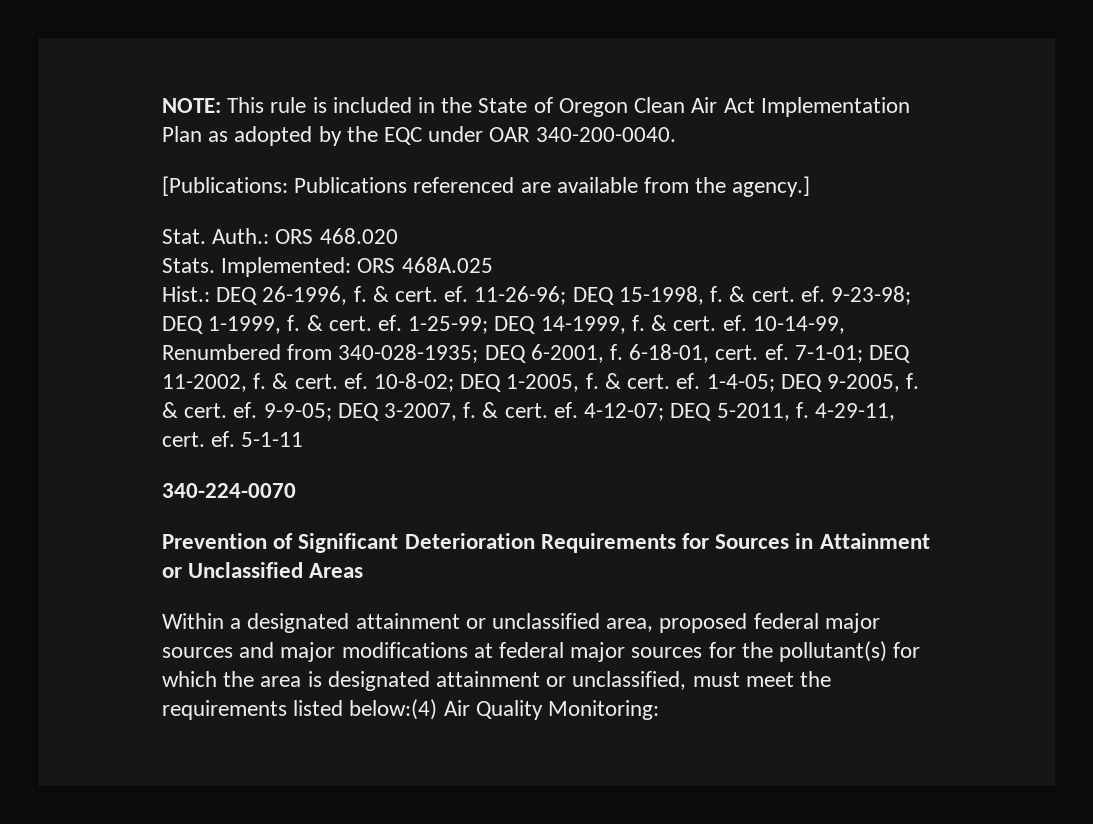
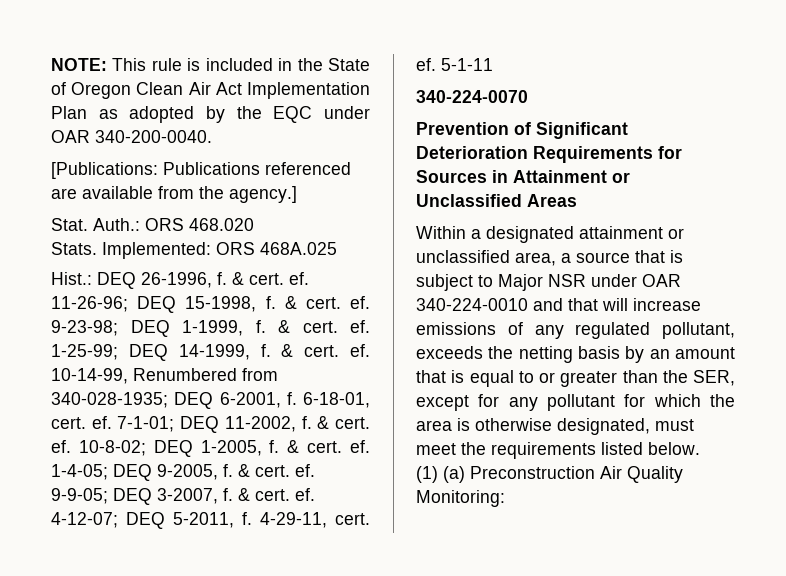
- Within a designated attainment or unclassified area, proposed federal major sources and major modifications at federal major sources for the pollutant(s) for which the area is designated attainment or unclassified, must meet the requirements listed below:(4) Air Quality Monitoring:
+ Within a designated attainment or unclassified area, a source that is subject to Major NSR under OAR 340-224-0010 and that will increase emissions of any regulated pollutant, exceeds the netting basis by an amount that is equal to or greater than the SER, except for any pollutant for which the area is otherwise designated, must meet the requirements listed below.
+ (1) (a) Preconstruction Air Quality Monitoring:

